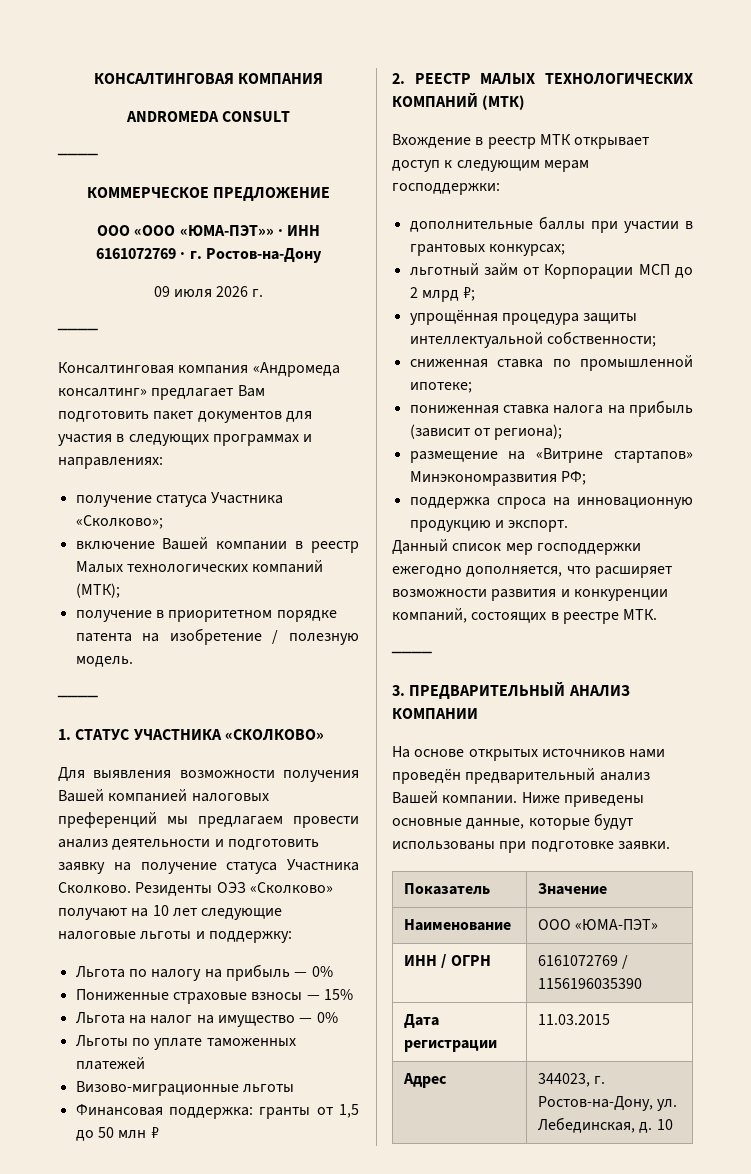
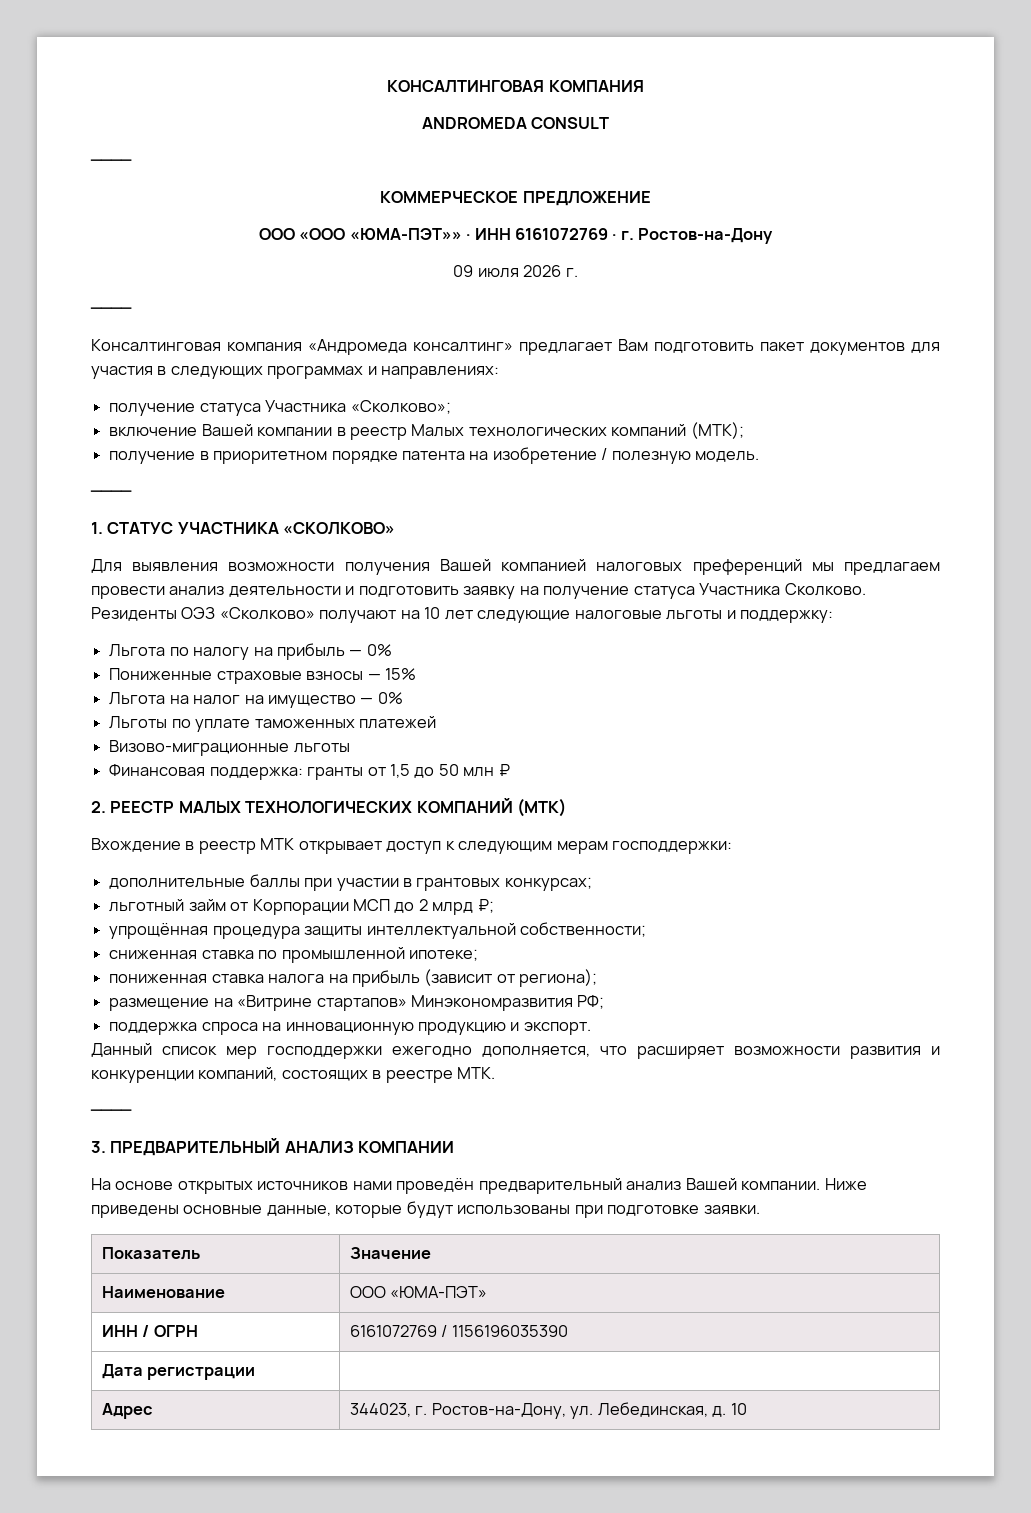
- Дата регистрации | 11.03.2015
+ Дата регистрации |

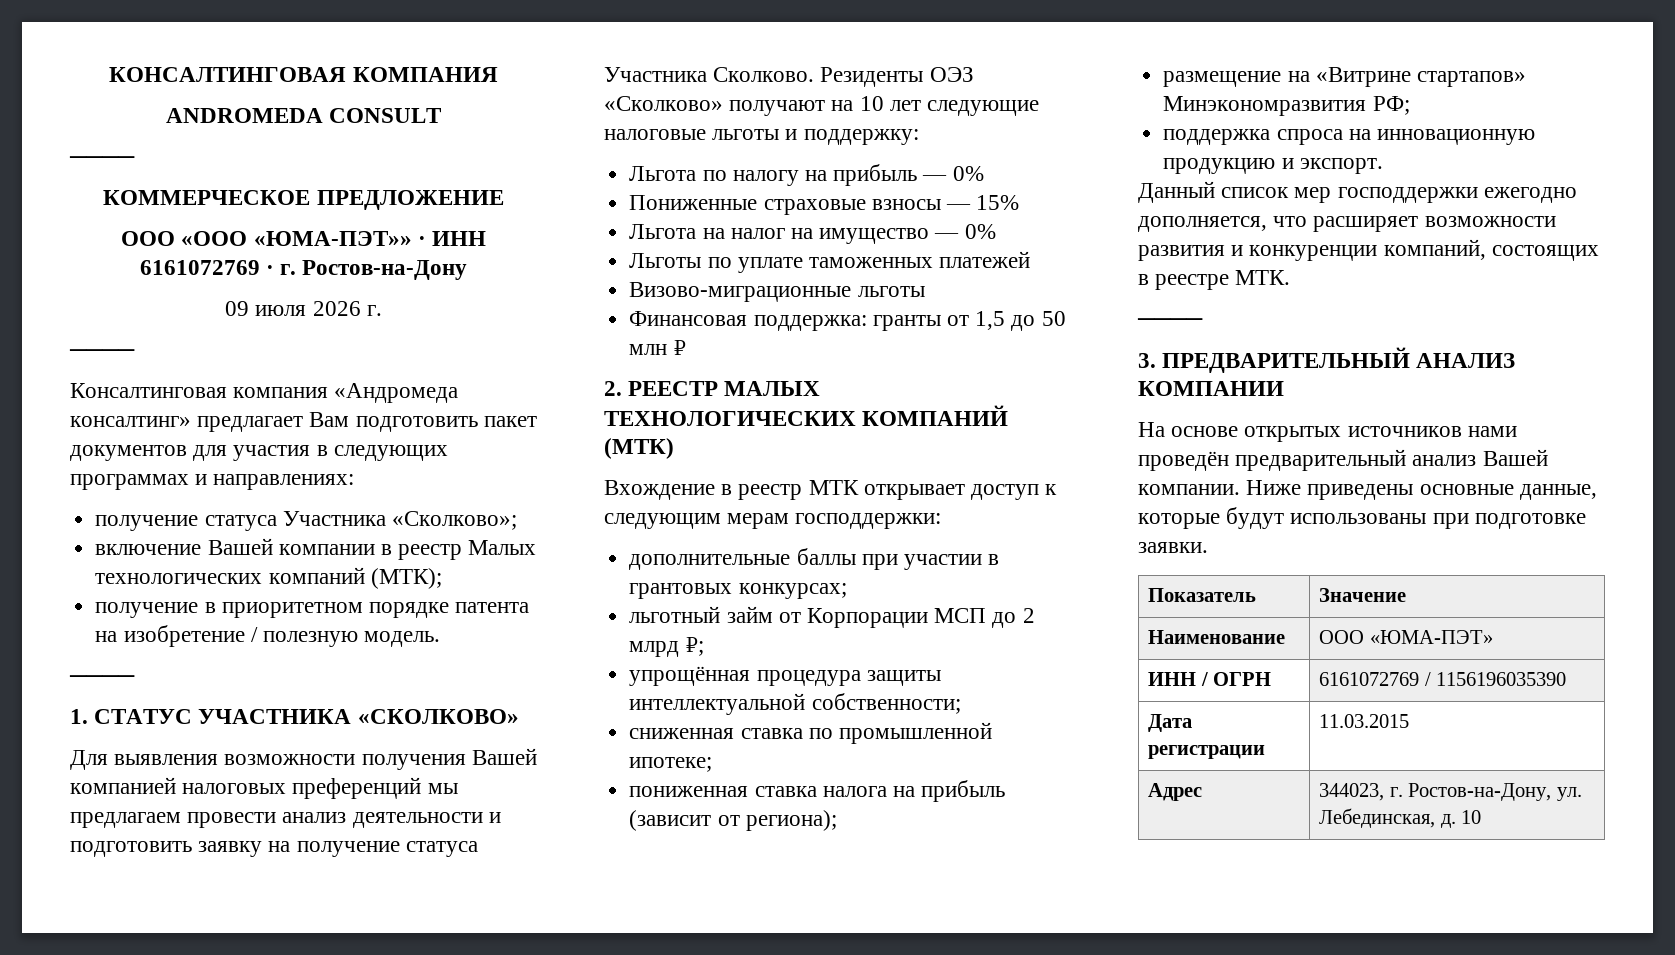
- Дата регистрации |
+ Дата регистрации | 11.03.2015

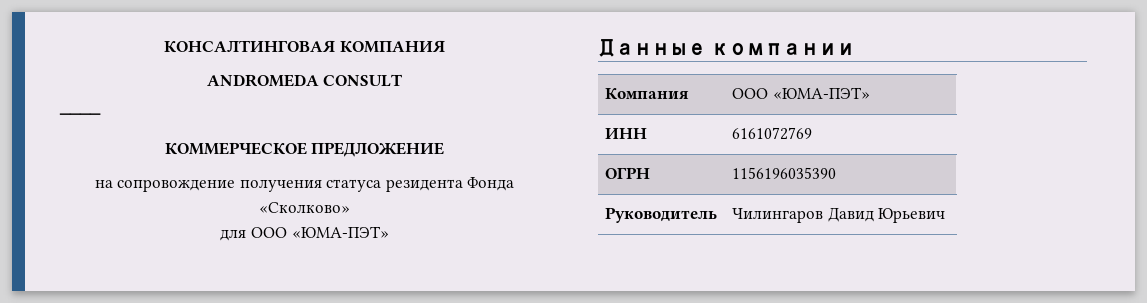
- ООО «ООО «ЮМА-ПЭТ»» · ИНН 6161072769 · г. Ростов-на-Дону
- 09 июля 2026 г.
- ────
- Консалтинговая компания «Андромеда консалтинг» предлагает Вам подготовить пакет документов для участия в следующих программах и направлениях:
- получение статуса Участника «Сколково»;
- включение Вашей компании в реестр Малых технологических компаний (МТК);
- получение в приоритетном порядке патента на изобретение / полезную модель.
- ────
- 1. СТАТУС УЧАСТНИКА «СКОЛКОВО»
- Для выявления возможности получения Вашей компанией налоговых преференций мы предлагаем провести анализ деятельности и подготовить заявку на получение статуса Участника Сколково. Резиденты ОЭЗ «Сколково» получают на 10 лет следующие налоговые льготы и поддержку:
- Льгота по налогу на прибыль — 0%
- Пониженные страховые взносы — 15%
- Льгота на налог на имущество — 0%
- Льготы по уплате таможенных платежей
- Визово-миграционные льготы
- Финансовая поддержка: гранты от 1,5 до 50 млн ₽
- 2. РЕЕСТР МАЛЫХ ТЕХНОЛОГИЧЕСКИХ КОМПАНИЙ (МТК)
- Вхождение в реестр МТК открывает доступ к следующим мерам господдержки:
- дополнительные баллы при участии в грантовых конкурсах;
- льготный займ от Корпорации МСП до 2 млрд ₽;
- упрощённая процедура защиты интеллектуальной собственности;
- сниженная ставка по промышленной ипотеке;
- пониженная ставка налога на прибыль (зависит от региона);
- размещение на «Витрине стартапов» Минэкономразвития РФ;
- поддержка спроса на инновационную продукцию и экспорт.
- Данный список мер господдержки ежегодно дополняется, что расширяет возможности развития и конкуренции компаний, состоящих в реестре МТК.
- ────
- 3. ПРЕДВАРИТЕЛЬНЫЙ АНАЛИЗ КОМПАНИИ
- На основе открытых источников нами проведён предварительный анализ Вашей компании. Ниже приведены основные данные, которые будут использованы при подготовке заявки.
- Показатель | Значение
- Наименование | ООО «ЮМА-ПЭТ»
+ на сопровождение получения статуса резидента Фонда «Сколково»
+ для ООО «ЮМА-ПЭТ»
+ Данные компании
+ Компания | ООО «ЮМА-ПЭТ»
- ИНН / ОГРН | 6161072769 / 1156196035390
+ ИНН | 6161072769
+ ОГРН | 1156196035390
- Дата регистрации | 11.03.2015
- Адрес | 344023, г. Ростов-на-Дону, ул. Лебединская, д. 10
+ Руководитель | Чилингаров Давид Юрьевич

